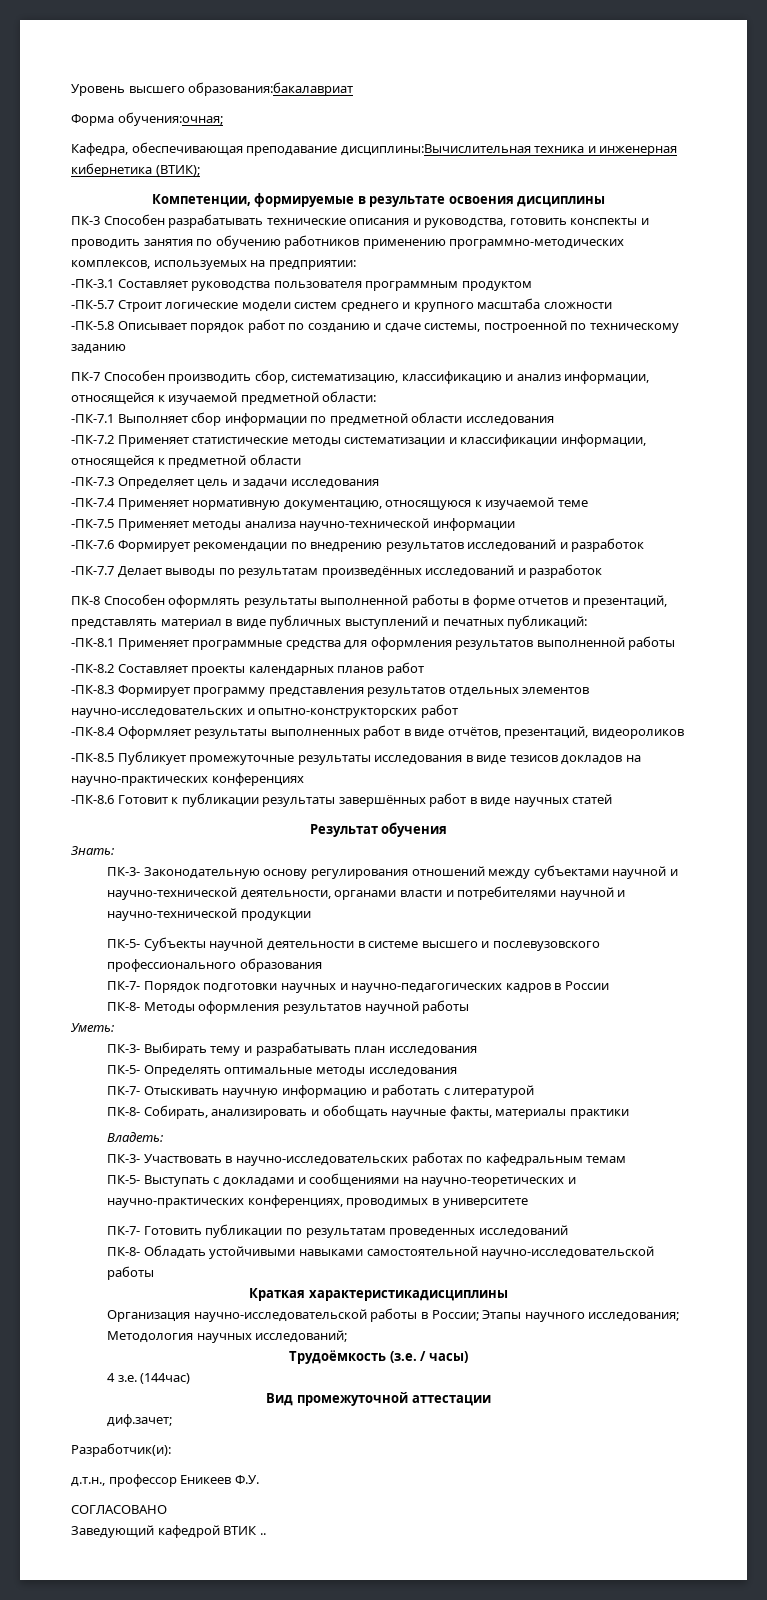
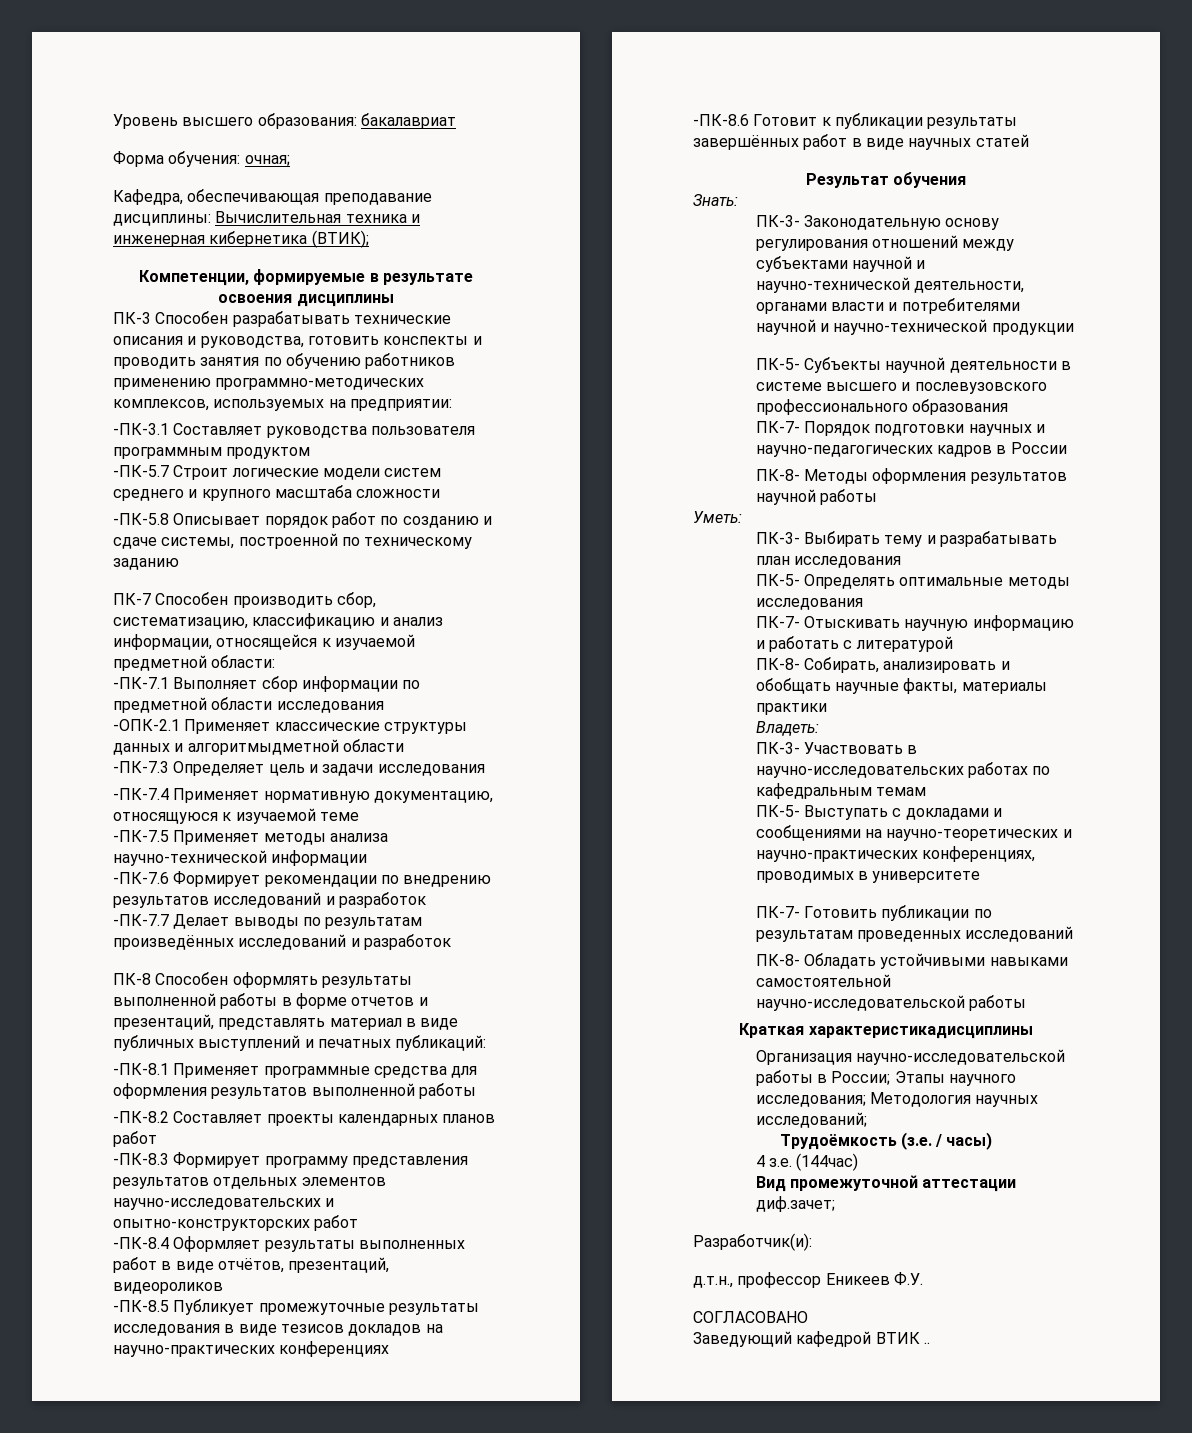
- Уровень высшего образования:бакалавриат
+ Уровень высшего образования: бакалавриат
- Форма обучения:очная;
+ Форма обучения: очная;
- Кафедра, обеспечивающая преподавание дисциплины:Вычислительная техника и инженерная кибернетика (ВТИК);
+ Кафедра, обеспечивающая преподавание дисциплины: Вычислительная техника и инженерная кибернетика (ВТИК);
- -ПК-7.2 Применяет статистические методы систематизации и классификации информации, относящейся к предметной области
+ -ОПК-2.1 Применяет классические структуры данных и алгоритмыдметной области

